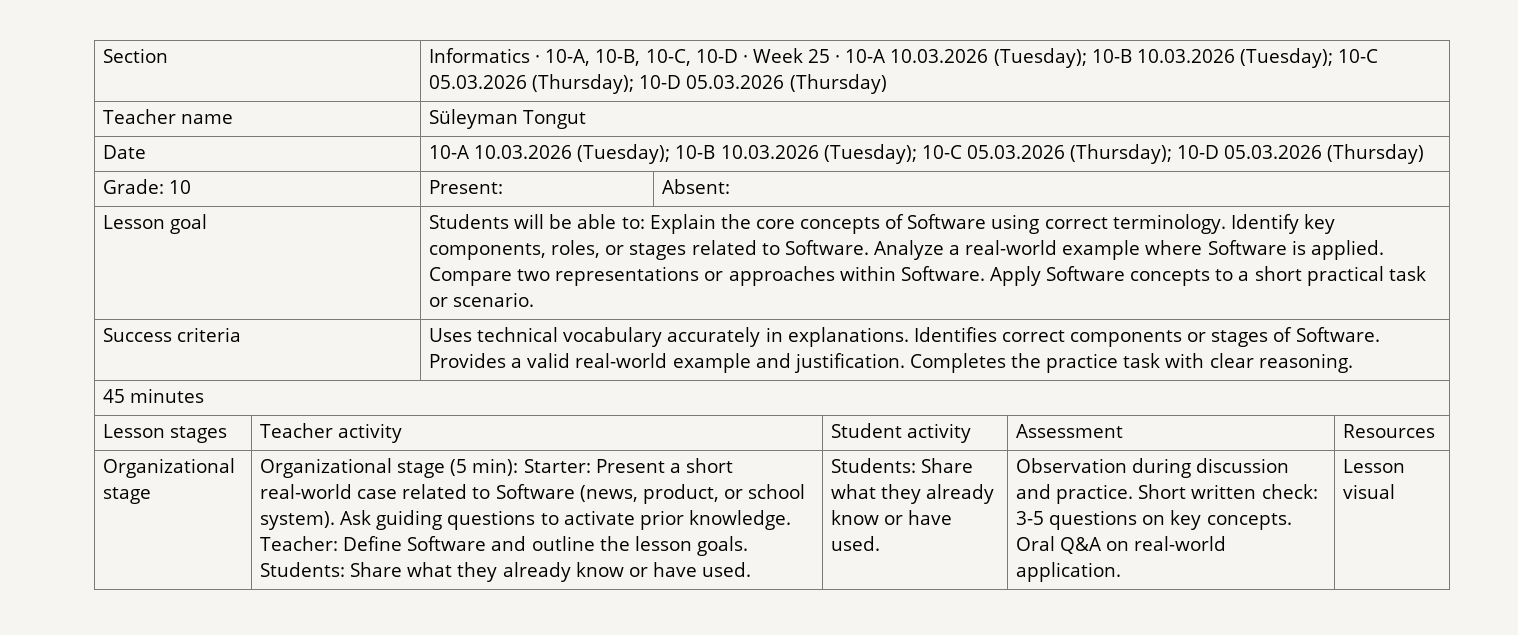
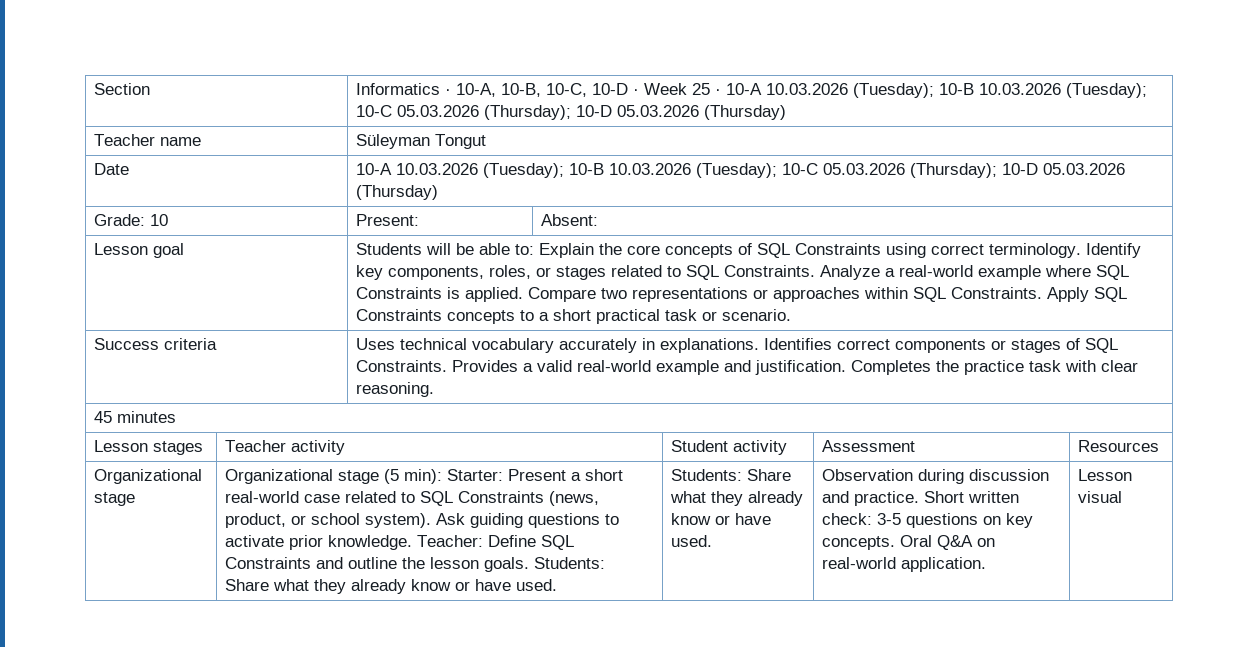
- Students will be able to: Explain the core concepts of Software using correct terminology.
+ Students will be able to: Explain the core concepts of SQL Constraints using correct terminology.
- Identify key components, roles, or stages related to Software.
+ Identify key components, roles, or stages related to SQL Constraints.
- Analyze a real-world example where Software is applied.
+ Analyze a real-world example where SQL Constraints is applied.
- Compare two representations or approaches within Software. Apply Software concepts to a short practical task or scenario.
+ Compare two representations or approaches within SQL Constraints. Apply SQL Constraints concepts to a short practical task or scenario.
- Success criteria | Uses technical vocabulary accurately in explanations. Identifies correct components or stages of Software. Provides a valid real-world example and justification. Completes the practice task with clear reasoning.
+ Success criteria | Uses technical vocabulary accurately in explanations. Identifies correct components or stages of SQL Constraints. Provides a valid real-world example and justification. Completes the practice task with clear reasoning.
- Organizational stage (5 min): Starter: Present a short real-world case related to Software (news, product, or school system).
+ Organizational stage (5 min): Starter: Present a short real-world case related to SQL Constraints (news, product, or school system).
- Teacher: Define Software and outline the lesson goals.
+ Teacher: Define SQL Constraints and outline the lesson goals.

